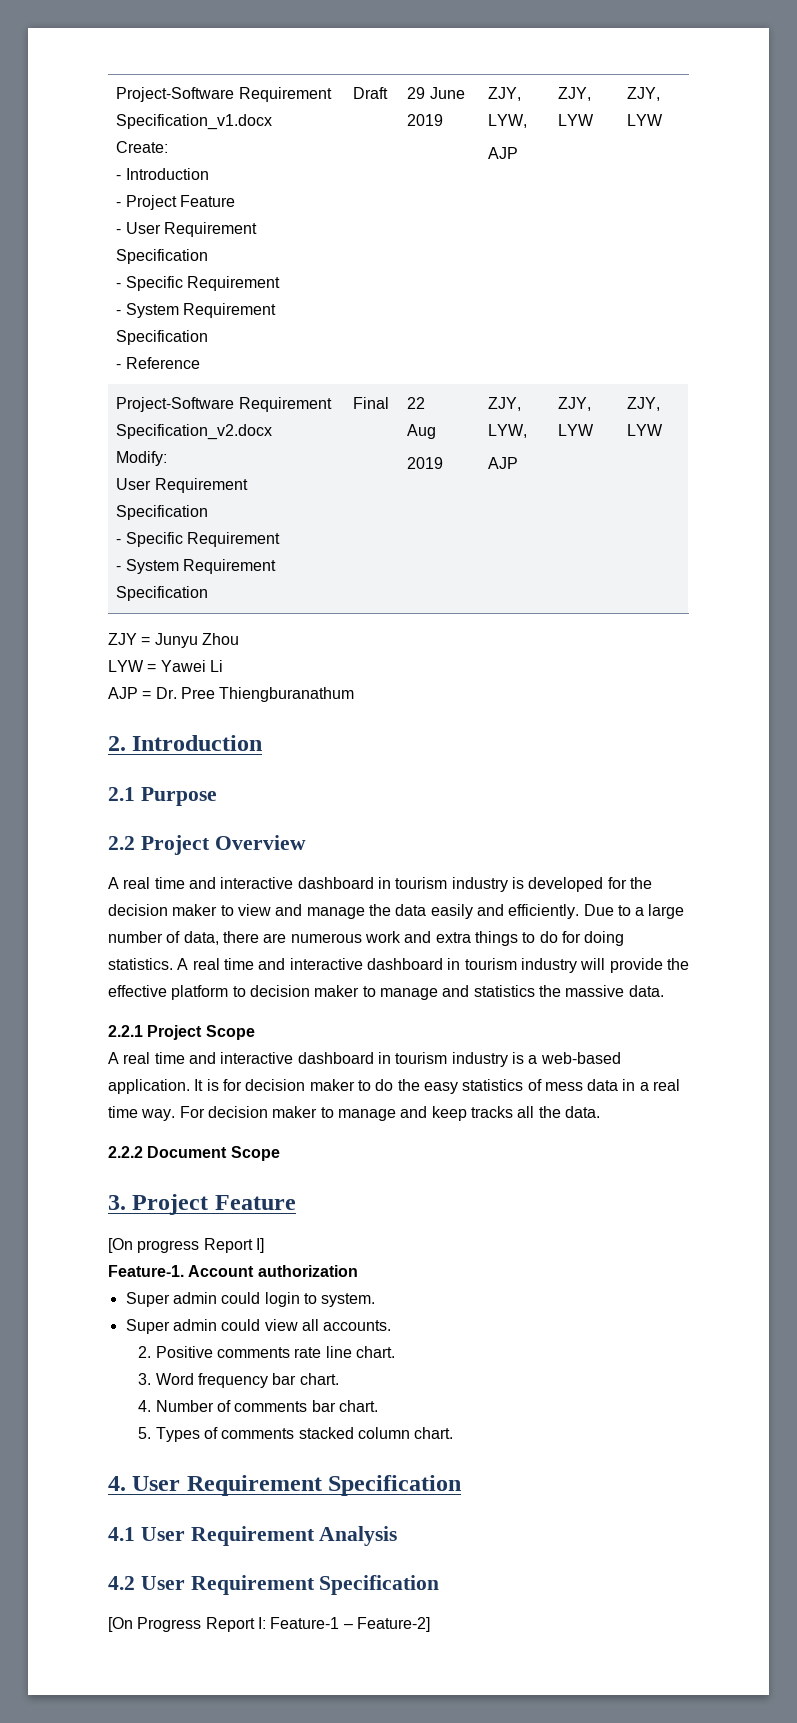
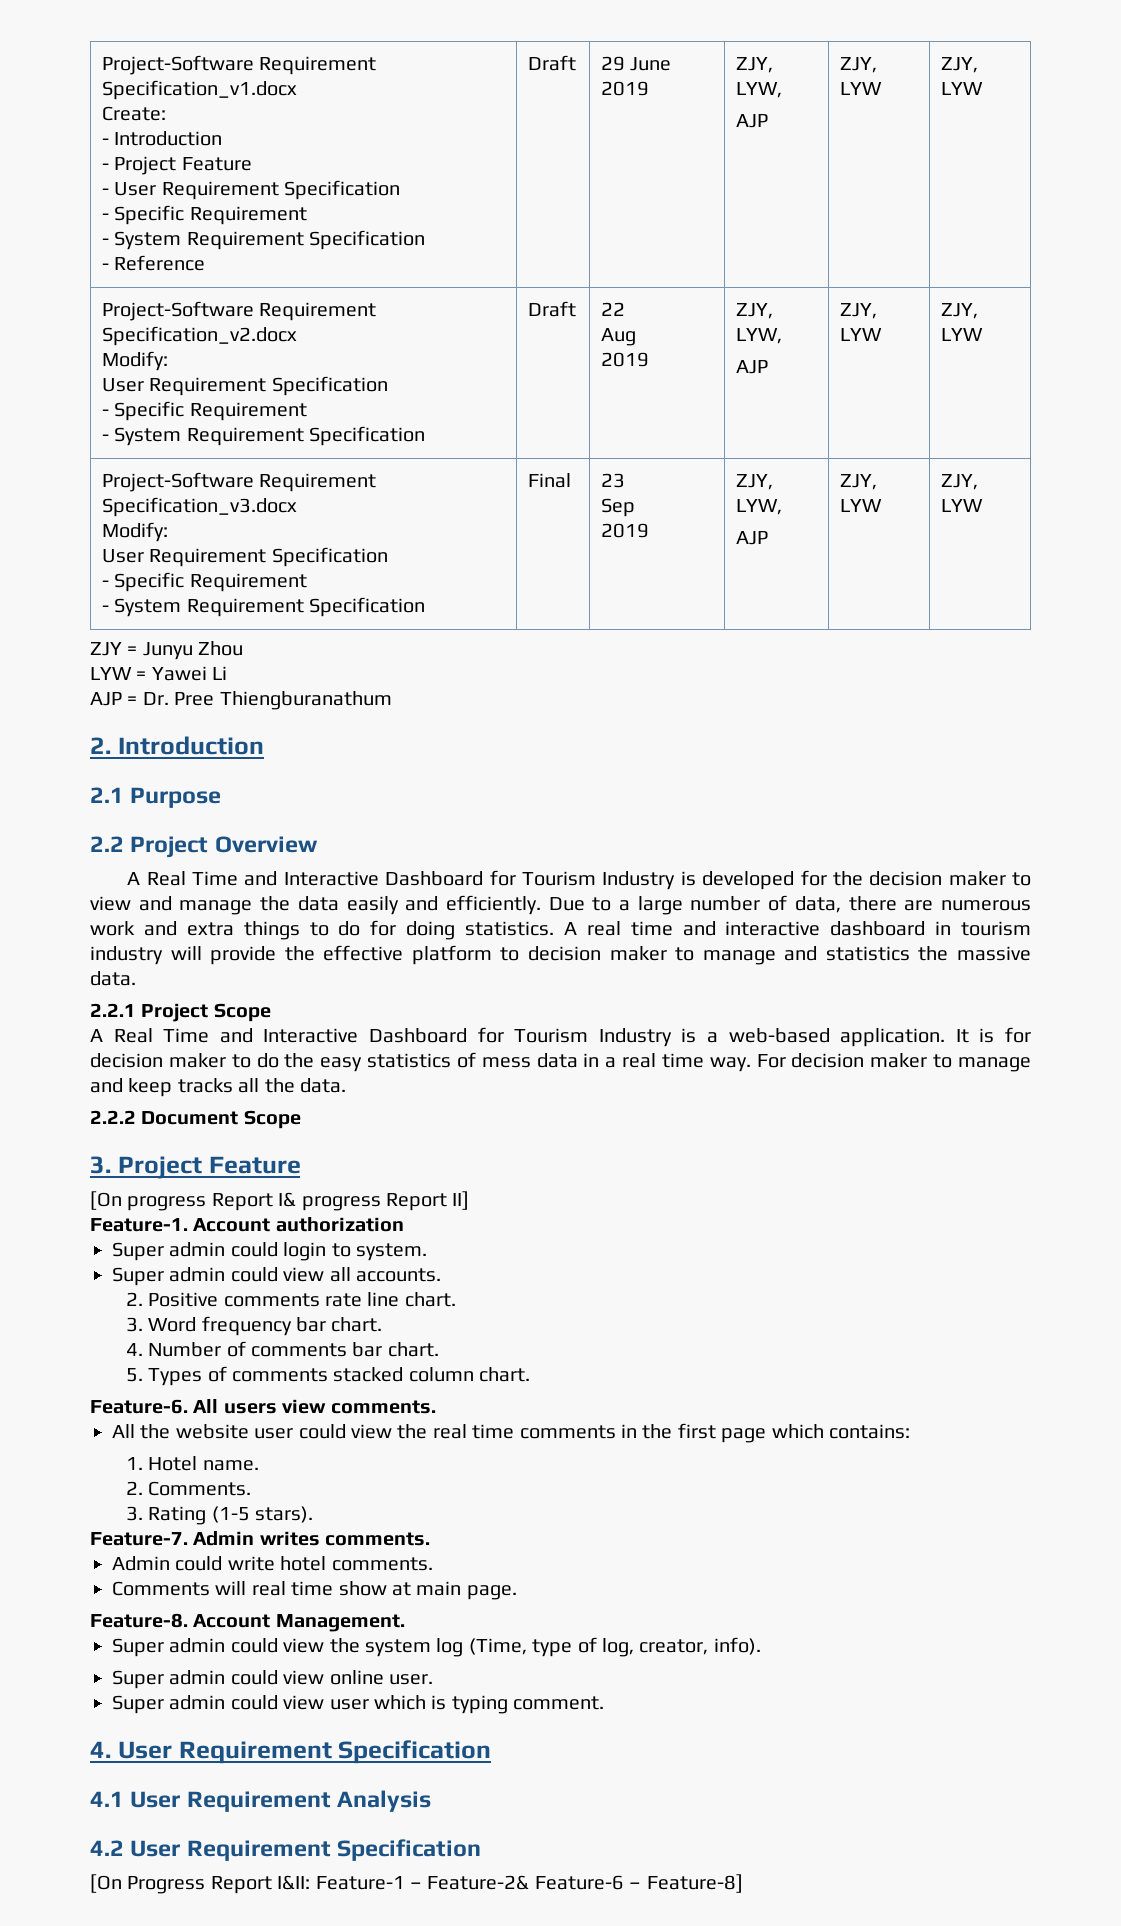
  Project-Software Requirement Specification_v2.docx
  Modify:
  User Requirement Specification
  - Specific Requirement
- - System Requirement Specification | Final | 22
+ - System Requirement Specification | Draft | 22
+ Project-Software Requirement Specification_v3.docx
+ Modify:
+ User Requirement Specification
+ - Specific Requirement
+ - System Requirement Specification | Final | 23
+ Sep
+ 2019 | ZJY, LYW,
+ AJP | ZJY, LYW | ZJY, LYW
- A real time and interactive dashboard in tourism industry is developed for the decision maker to view and manage the data easily and efficiently.
+ A Real Time and Interactive Dashboard for Tourism Industry is developed for the decision maker to view and manage the data easily and efficiently.
- A real time and interactive dashboard in tourism industry is a web-based application.
+ A Real Time and Interactive Dashboard for Tourism Industry is a web-based application.
- [On progress Report I]
+ [On progress Report I& progress Report II]
+ Feature-6. All users view comments.
+ All the website user could view the real time comments in the first page which contains:
+ 1. Hotel name.
+ 2. Comments.
+ 3. Rating (1-5 stars).
+ Feature-7. Admin writes comments.
+ Admin could write hotel comments.
+ Comments will real time show at main page.
+ Feature-8. Account Management.
+ Super admin could view the system log (Time, type of log, creator, info).
+ Super admin could view online user.
+ Super admin could view user which is typing comment.
- [On Progress Report I: Feature-1 – Feature-2]
+ [On Progress Report I&II: Feature-1 – Feature-2& Feature-6 – Feature-8]

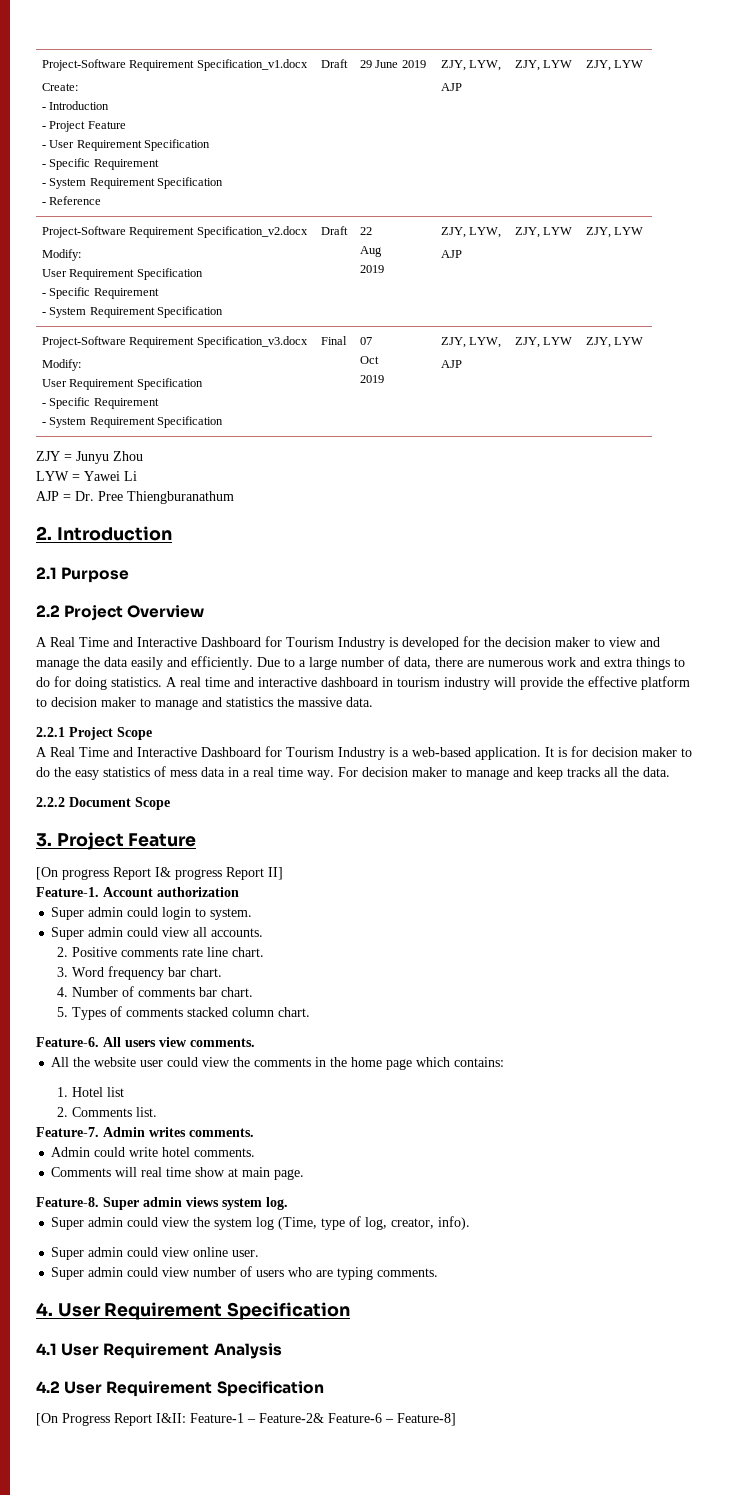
  Project-Software Requirement Specification_v3.docx
  Modify:
  User Requirement Specification
  - Specific Requirement
- - System Requirement Specification | Final | 23
- Sep
+ - System Requirement Specification | Final | 07
+ Oct
- All the website user could view the real time comments in the first page which contains:
+ All the website user could view the comments in the home page which contains:
- 1. Hotel name.
- 2. Comments.
- 3. Rating (1-5 stars).
+ 1. Hotel list
+ 2. Comments list.
- Account Management.
+ Super admin views system log.
- Super admin could view user which is typing comment.
+ Super admin could view number of users who are typing comments.

